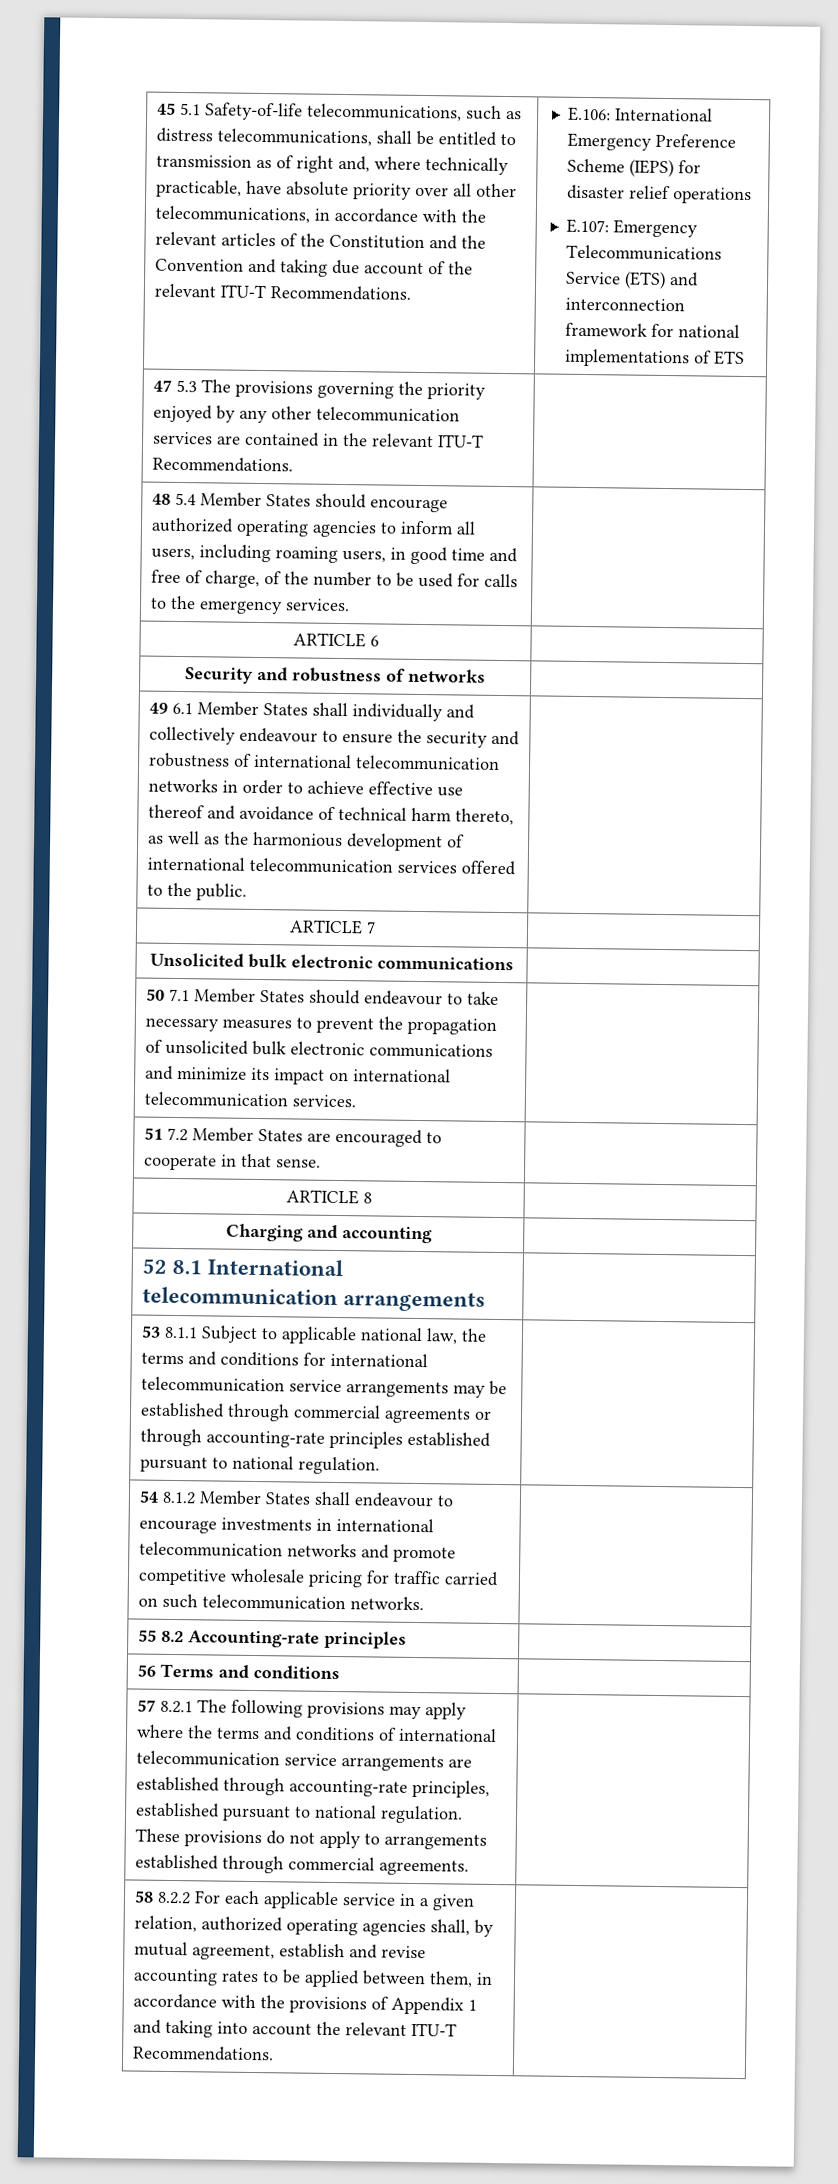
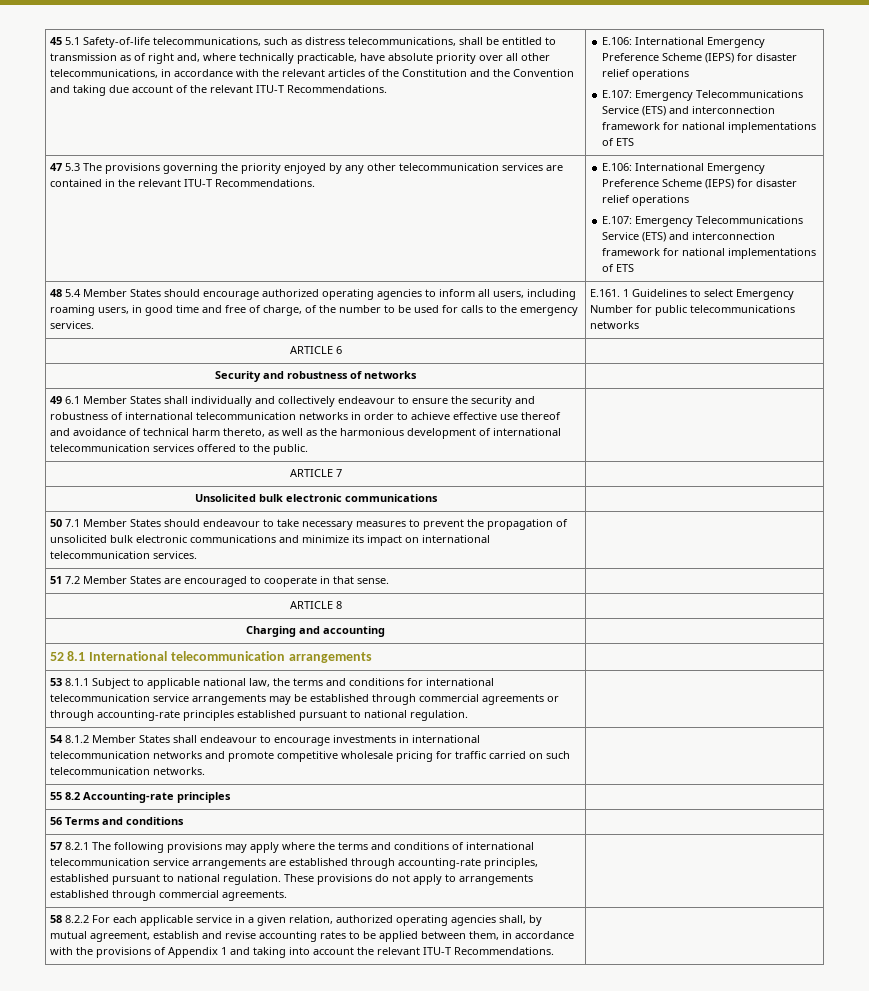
- 47 5.3 The provisions governing the priority enjoyed by any other telecommunication services are contained in the relevant ITU-T Recommendations.
+ 47 5.3 The provisions governing the priority enjoyed by any other telecommunication services are contained in the relevant ITU-T Recommendations. | E.106: International Emergency Preference Scheme (IEPS) for disaster relief operations
+ E.107: Emergency Telecommunications Service (ETS) and interconnection framework for national implementations of ETS
+ E.161. 1 Guidelines to select Emergency Number for public telecommunications networks

